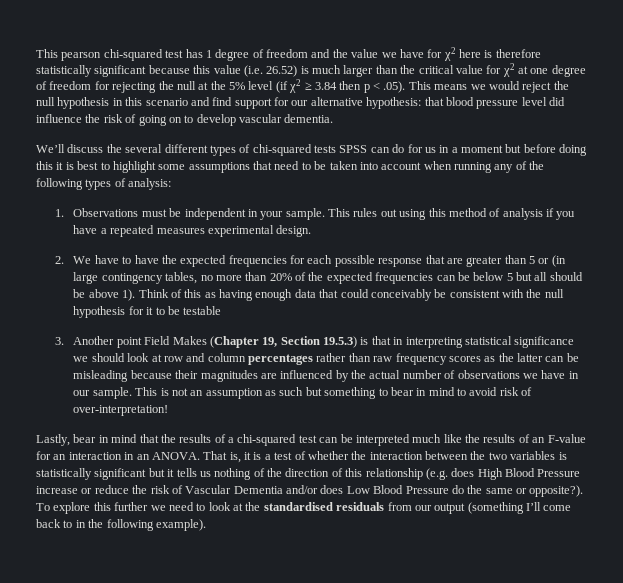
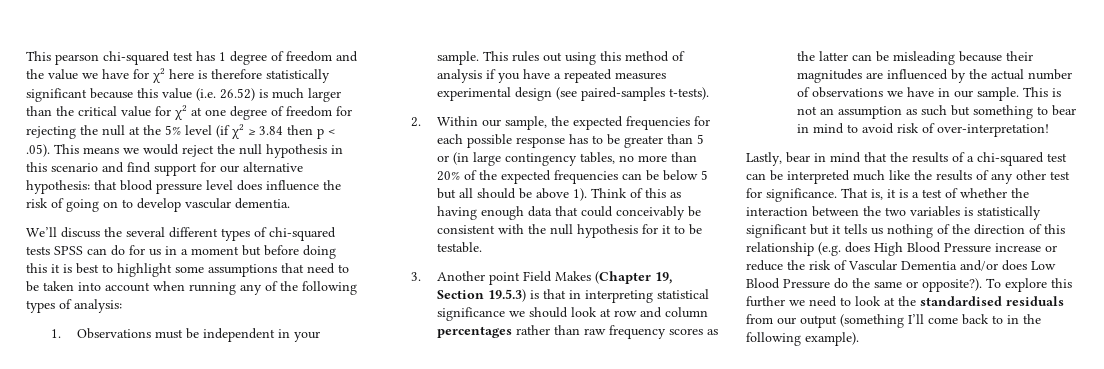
- that blood pressure level did influence the risk of going on to develop vascular dementia.
+ that blood pressure level does influence the risk of going on to develop vascular dementia.
- This rules out using this method of analysis if you have a repeated measures experimental design.
- 2. We have to have the expected frequencies for each possible response that are greater than 5 or (in large contingency tables, no more than 20% of the expected frequencies can be below 5 but all should be above 1).
+ This rules out using this method of analysis if you have a repeated measures experimental design (see paired-samples t-tests).
+ 2. Within our sample, the expected frequencies for each possible response has to be greater than 5 or (in large contingency tables, no more than 20% of the expected frequencies can be below 5 but all should be above 1).
- Think of this as having enough data that could conceivably be consistent with the null hypothesis for it to be testable
+ Think of this as having enough data that could conceivably be consistent with the null hypothesis for it to be testable.
- Lastly, bear in mind that the results of a chi-squared test can be interpreted much like the results of an F-value for an interaction in an ANOVA.
+ Lastly, bear in mind that the results of a chi-squared test can be interpreted much like the results of any other test for significance.

